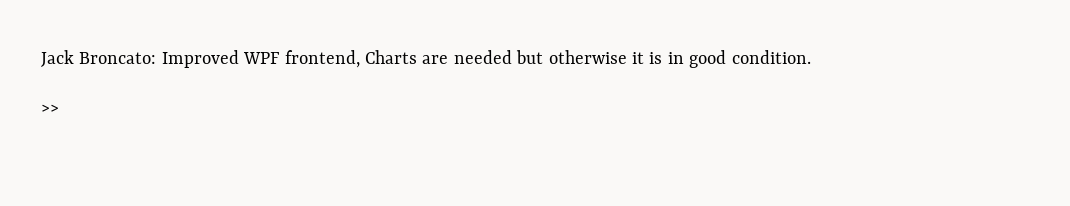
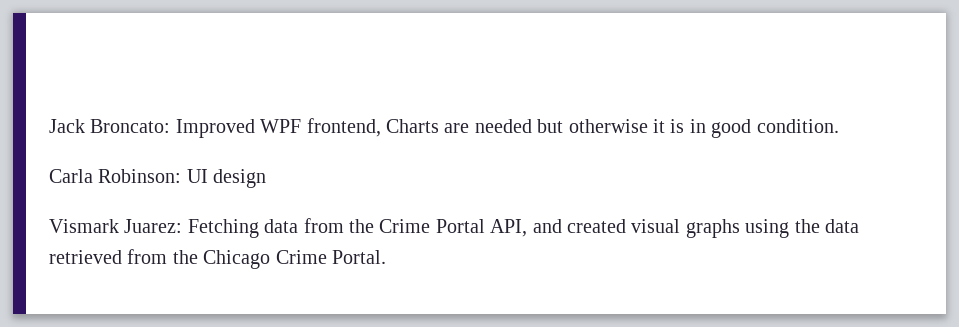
- >>
+ Carla Robinson: UI design
+ Vismark Juarez: Fetching data from the Crime Portal API, and created visual graphs using the data retrieved from the Chicago Crime Portal.

